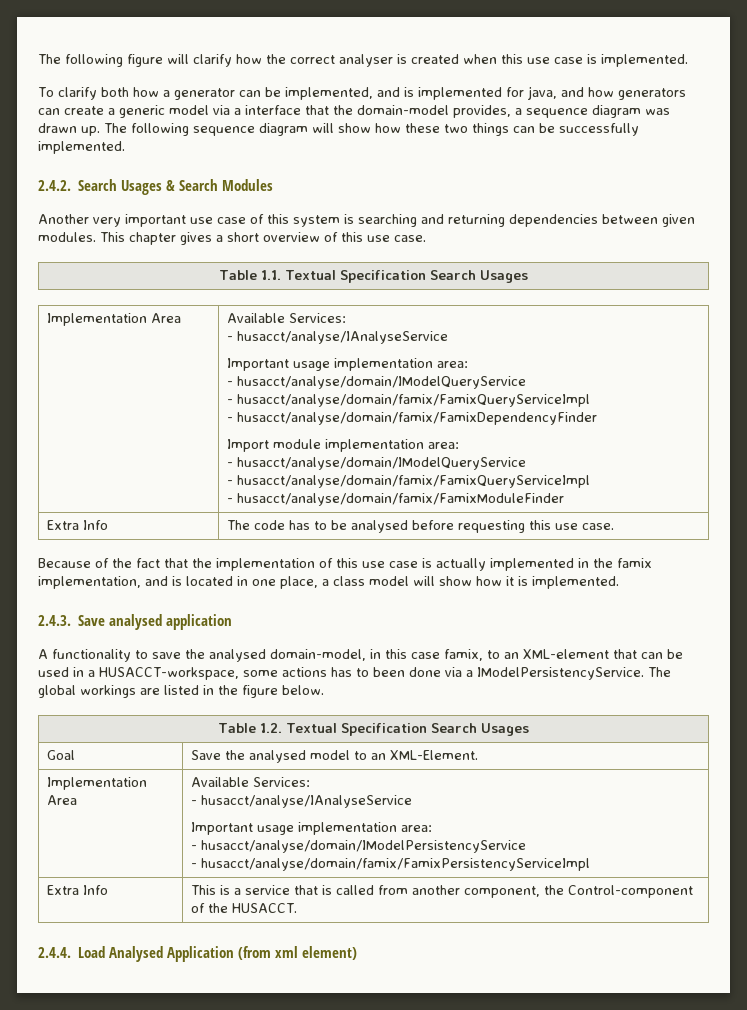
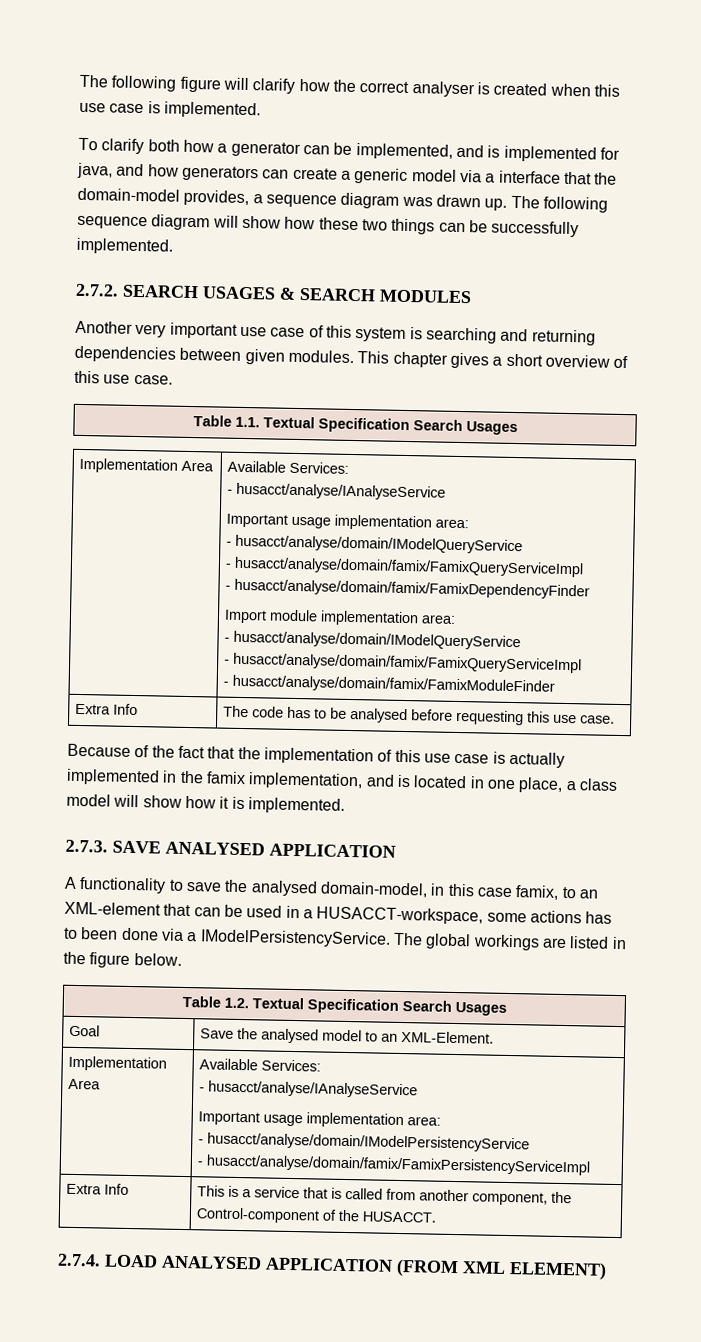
- 2.4.2. Search Usages & Search Modules
+ 2.7.2. SEARCH USAGES & SEARCH MODULES
- 2.4.3. Save analysed application
+ 2.7.3. SAVE ANALYSED APPLICATION
- 2.4.4. Load Analysed Application (from xml element)
+ 2.7.4. LOAD ANALYSED APPLICATION (FROM XML ELEMENT)

